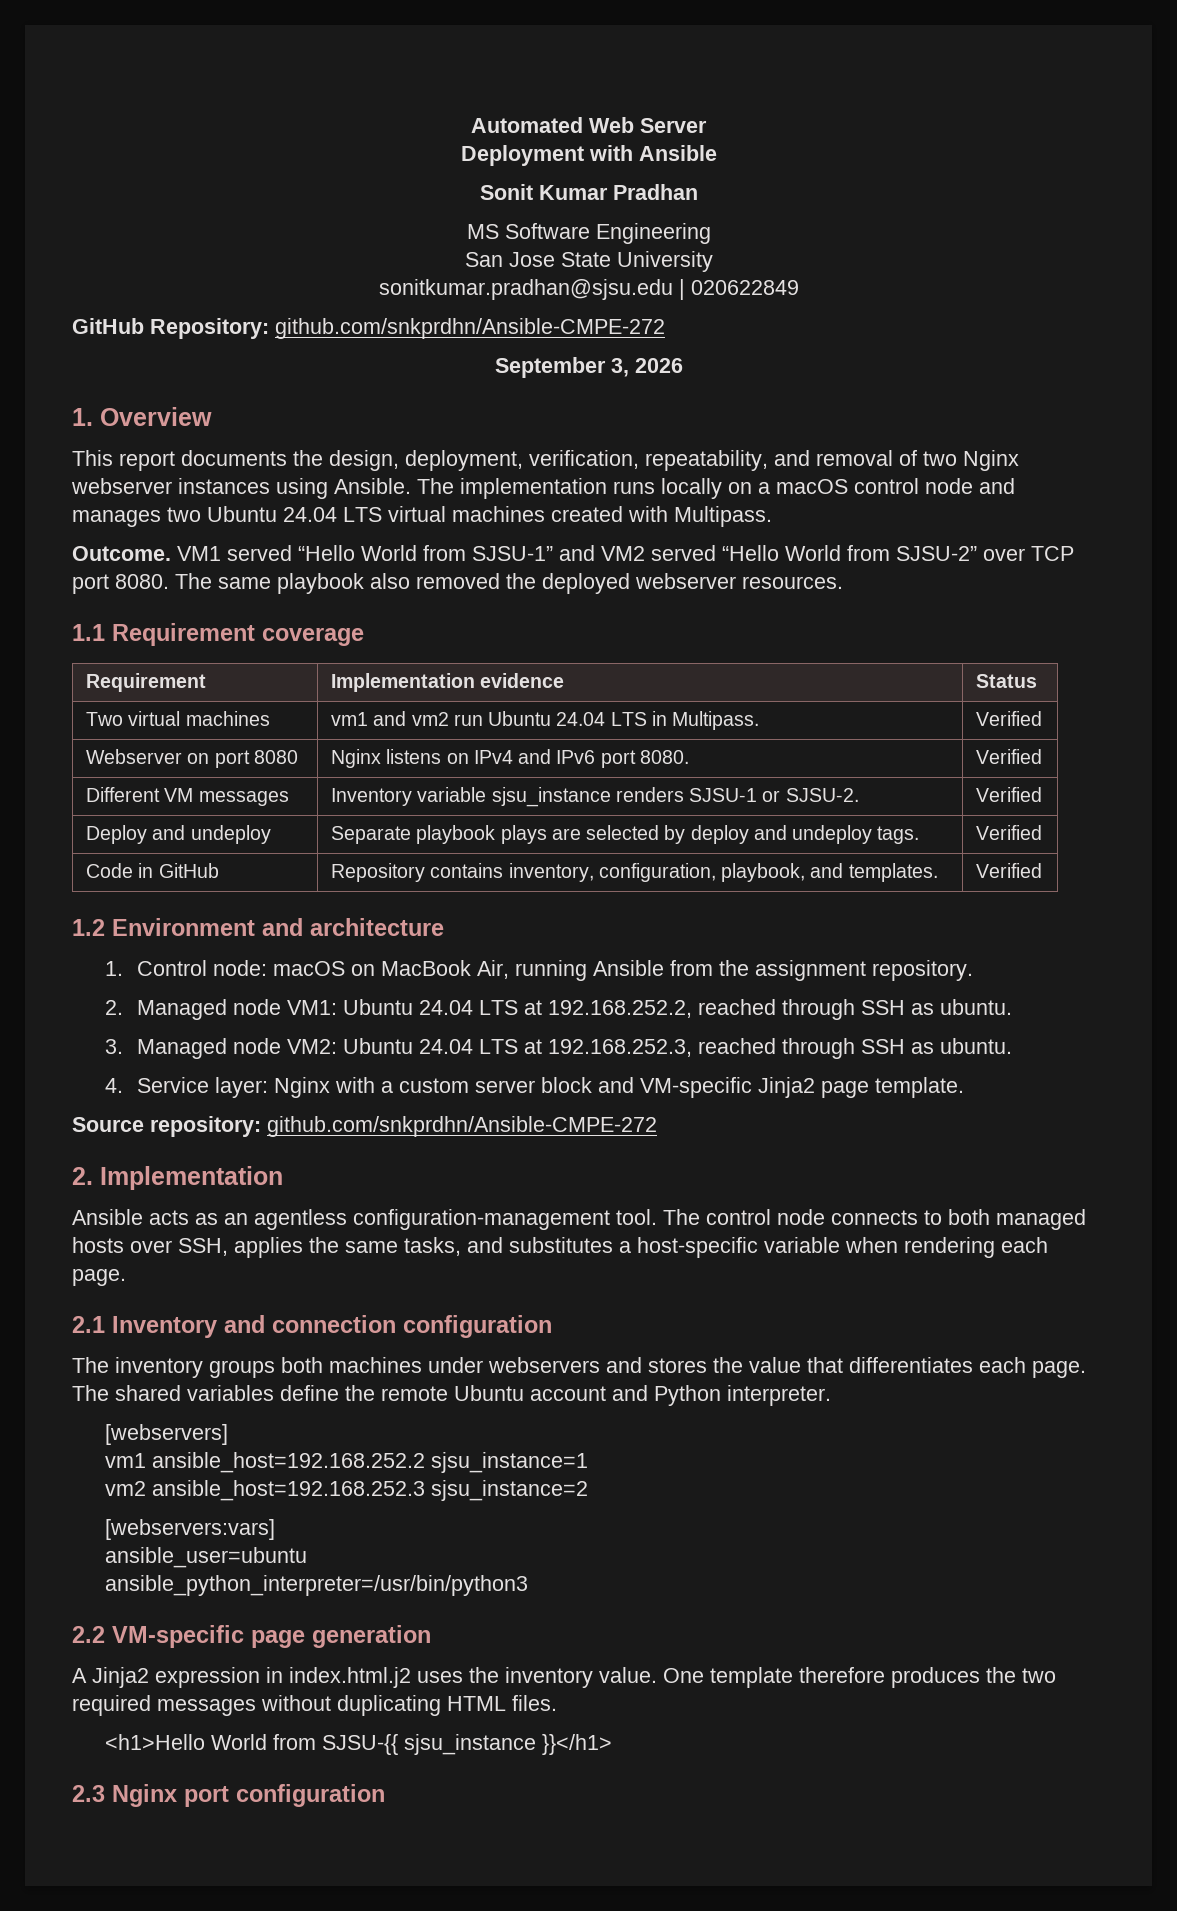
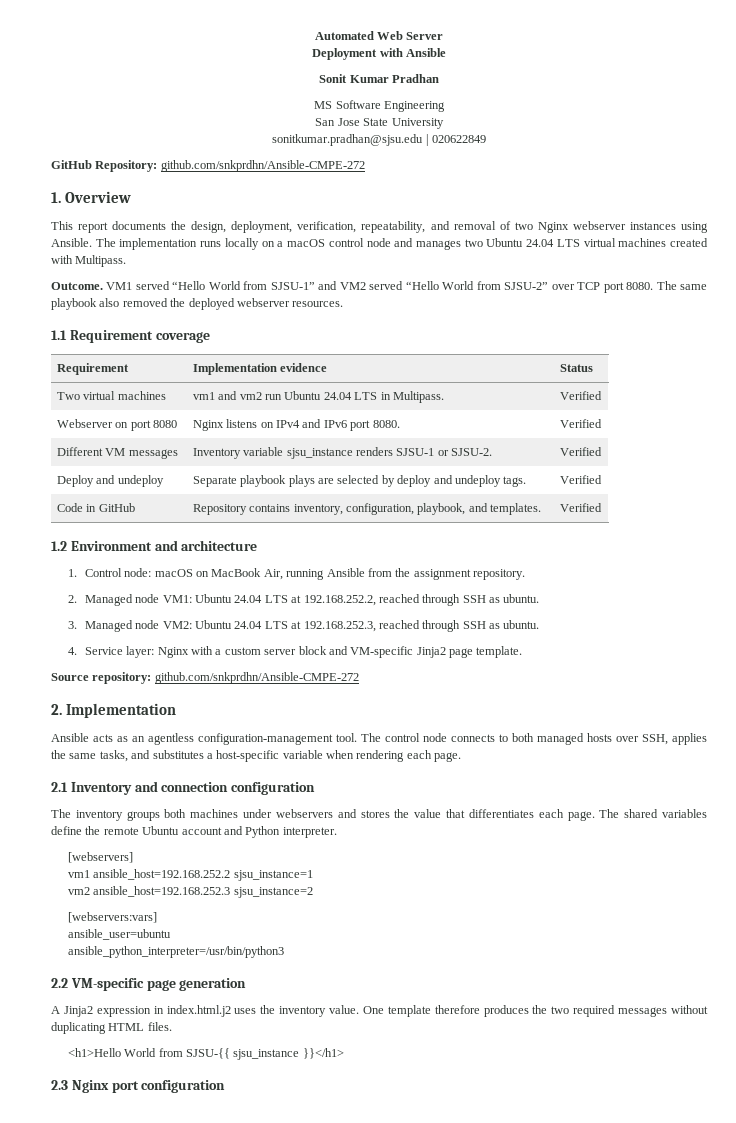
- September 3, 2026

